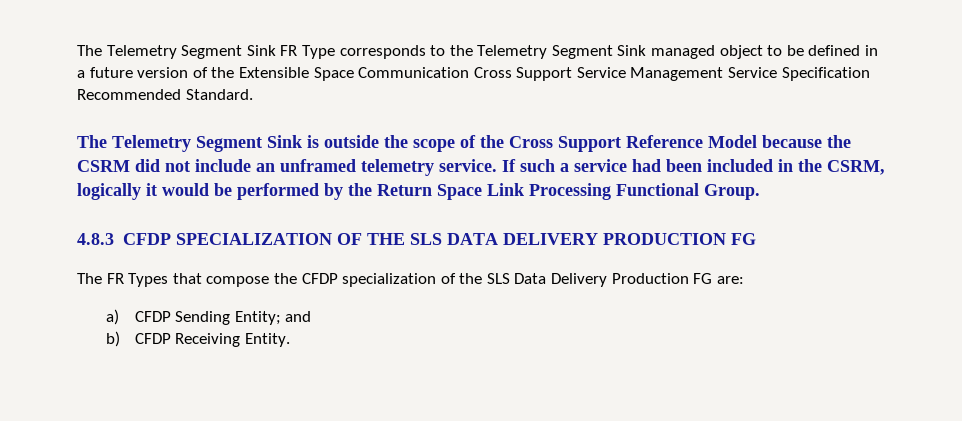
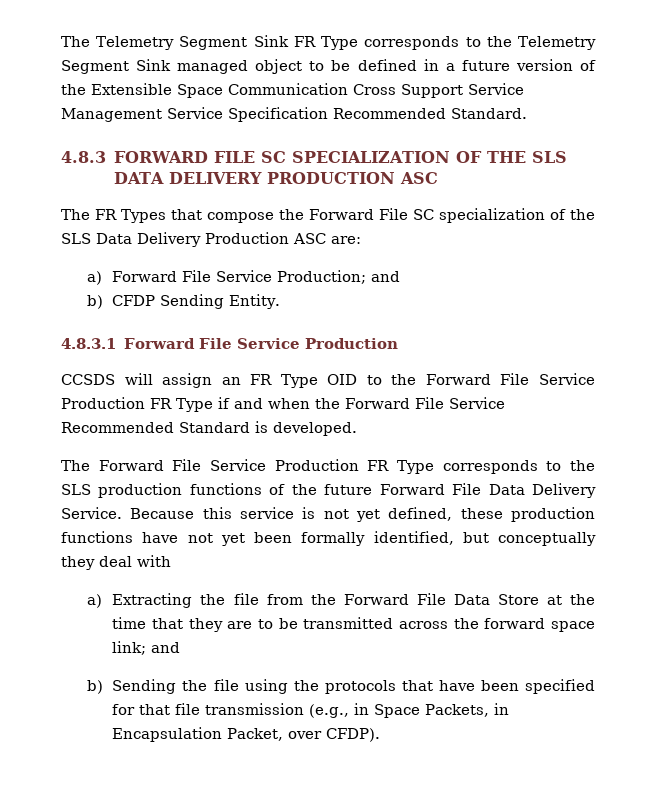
- The Telemetry Segment Sink is outside the scope of the Cross Support Reference Model because the CSRM did not include an unframed telemetry service. If such a service had been included in the CSRM, logically it would be performed by the Return Space Link Processing Functional Group.
- 4.8.3 CFDP SPECIALIZATION OF THE SLS DATA DELIVERY PRODUCTION FG
+ 4.8.3 FORWARD FILE SC SPECIALIZATION OF THE SLS DATA DELIVERY PRODUCTION ASC
- The FR Types that compose the CFDP specialization of the SLS Data Delivery Production FG are:
+ The FR Types that compose the Forward File SC specialization of the SLS Data Delivery Production ASC are:
- a) CFDP Sending Entity; and
- b) CFDP Receiving Entity.
+ a) Forward File Service Production; and
+ b) CFDP Sending Entity.
+ 4.8.3.1 Forward File Service Production
+ CCSDS will assign an FR Type OID to the Forward File Service Production FR Type if and when the Forward File Service Recommended Standard is developed.
+ The Forward File Service Production FR Type corresponds to the SLS production functions of the future Forward File Data Delivery Service. Because this service is not yet defined, these production functions have not yet been formally identified, but conceptually they deal with
+ a) Extracting the file from the Forward File Data Store at the time that they are to be transmitted across the forward space link; and
+ b) Sending the file using the protocols that have been specified for that file transmission (e.g., in Space Packets, in Encapsulation Packet, over CFDP).

